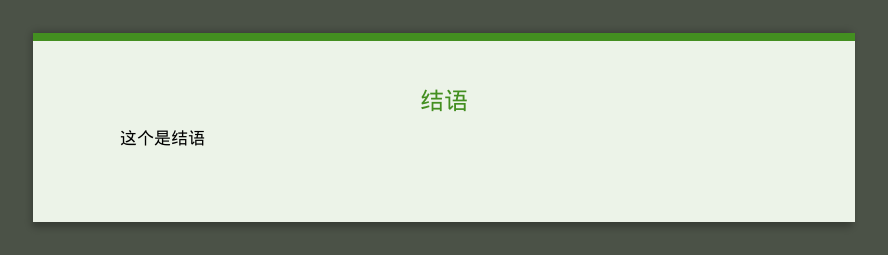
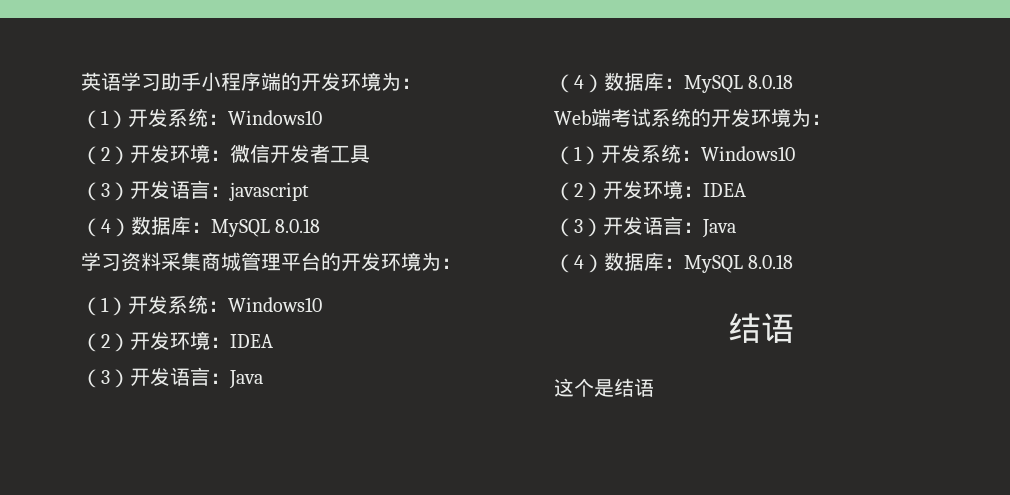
+ 英语学习助手小程序端的开发环境为：
+ （1）开发系统：Windows10
+ （2）开发环境：微信开发者工具
+ （3）开发语言：javascript
+ （4）数据库：MySQL 8.0.18
+ 学习资料采集商城管理平台的开发环境为：
+ （1）开发系统：Windows10
+ （2）开发环境：IDEA
+ （3）开发语言：Java
+ （4）数据库：MySQL 8.0.18
+ Web端考试系统的开发环境为：
+ （1）开发系统：Windows10
+ （2）开发环境：IDEA
+ （3）开发语言：Java
+ （4）数据库：MySQL 8.0.18

